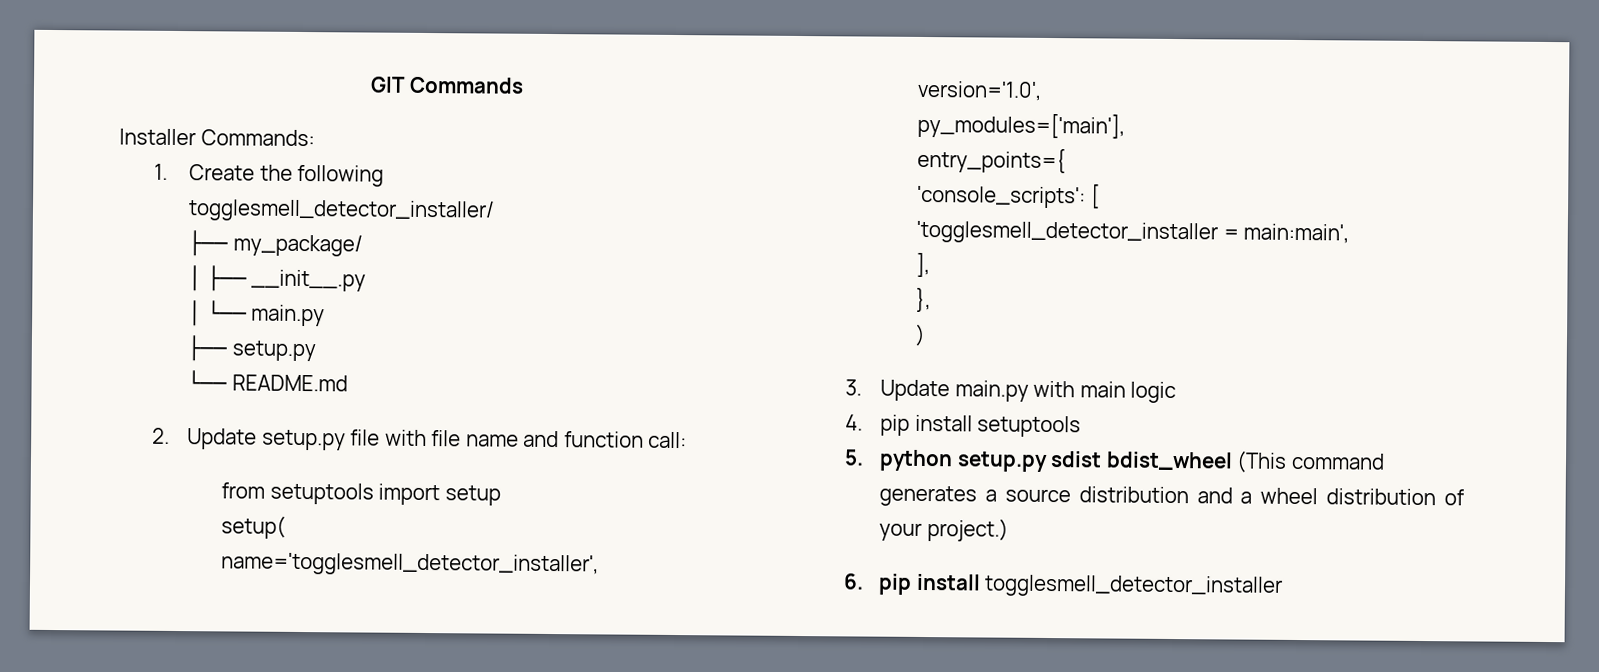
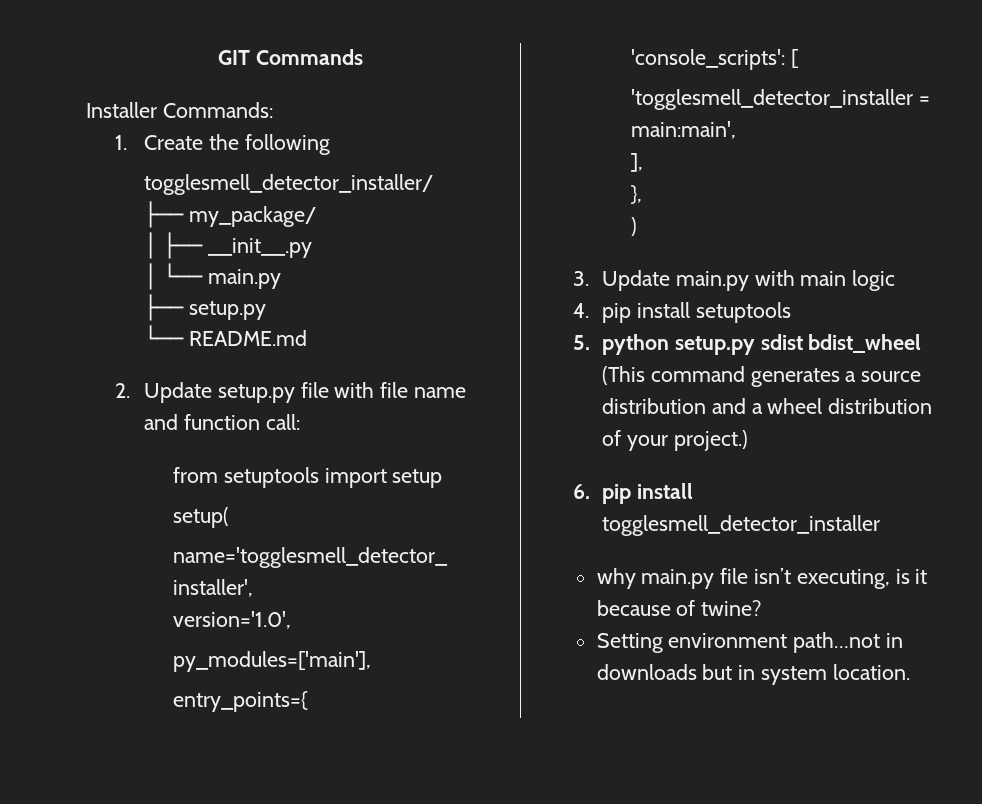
+ why main.py file isn’t executing, is it because of twine?
+ Setting environment path…not in downloads but in system location.

